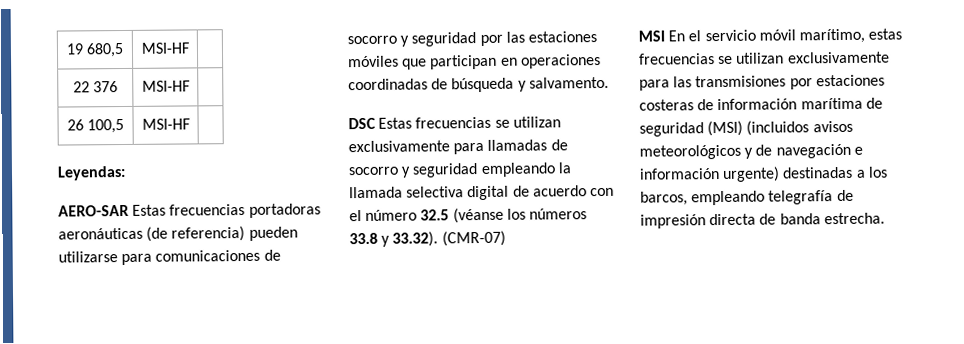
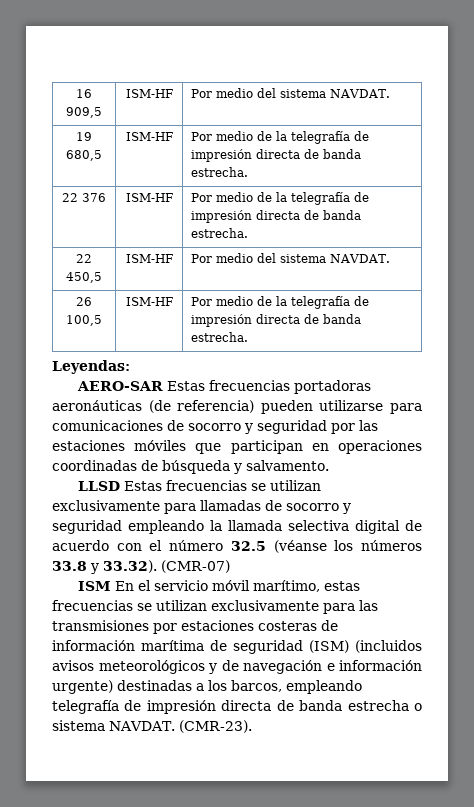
- 19 680,5 | MSI-HF |
- 22 376 | MSI-HF |
- 26 100,5 | MSI-HF |
+ 16 909,5 | ISM-HF | Por medio del sistema NAVDAT.
+ 19 680,5 | ISM-HF | Por medio de la telegrafía de impresión directa de banda estrecha.
+ 22 376 | ISM-HF | Por medio de la telegrafía de impresión directa de banda estrecha.
+ 22 450,5 | ISM-HF | Por medio del sistema NAVDAT.
+ 26 100,5 | ISM-HF | Por medio de la telegrafía de impresión directa de banda estrecha.
- DSC Estas frecuencias se utilizan exclusivamente para llamadas de socorro y seguridad empleando la llamada selectiva digital de acuerdo con el número 32.5 (véanse los números 33.8 y 33.32). (CMR-07)
+ LLSD Estas frecuencias se utilizan exclusivamente para llamadas de socorro y seguridad empleando la llamada selectiva digital de acuerdo con el número 32.5 (véanse los números 33.8 y 33.32). (CMR-07)
- MSI En el servicio móvil marítimo, estas frecuencias se utilizan exclusivamente para las transmisiones por estaciones costeras de información marítima de seguridad (MSI) (incluidos avisos meteorológicos y de navegación e información urgente) destinadas a los barcos, empleando telegrafía de impresión directa de banda estrecha.
+ ISM En el servicio móvil marítimo, estas frecuencias se utilizan exclusivamente para las transmisiones por estaciones costeras de información marítima de seguridad (ISM) (incluidos avisos meteorológicos y de navegación e información urgente) destinadas a los barcos, empleando telegrafía de impresión directa de banda estrecha o sistema NAVDAT. (CMR-23).

